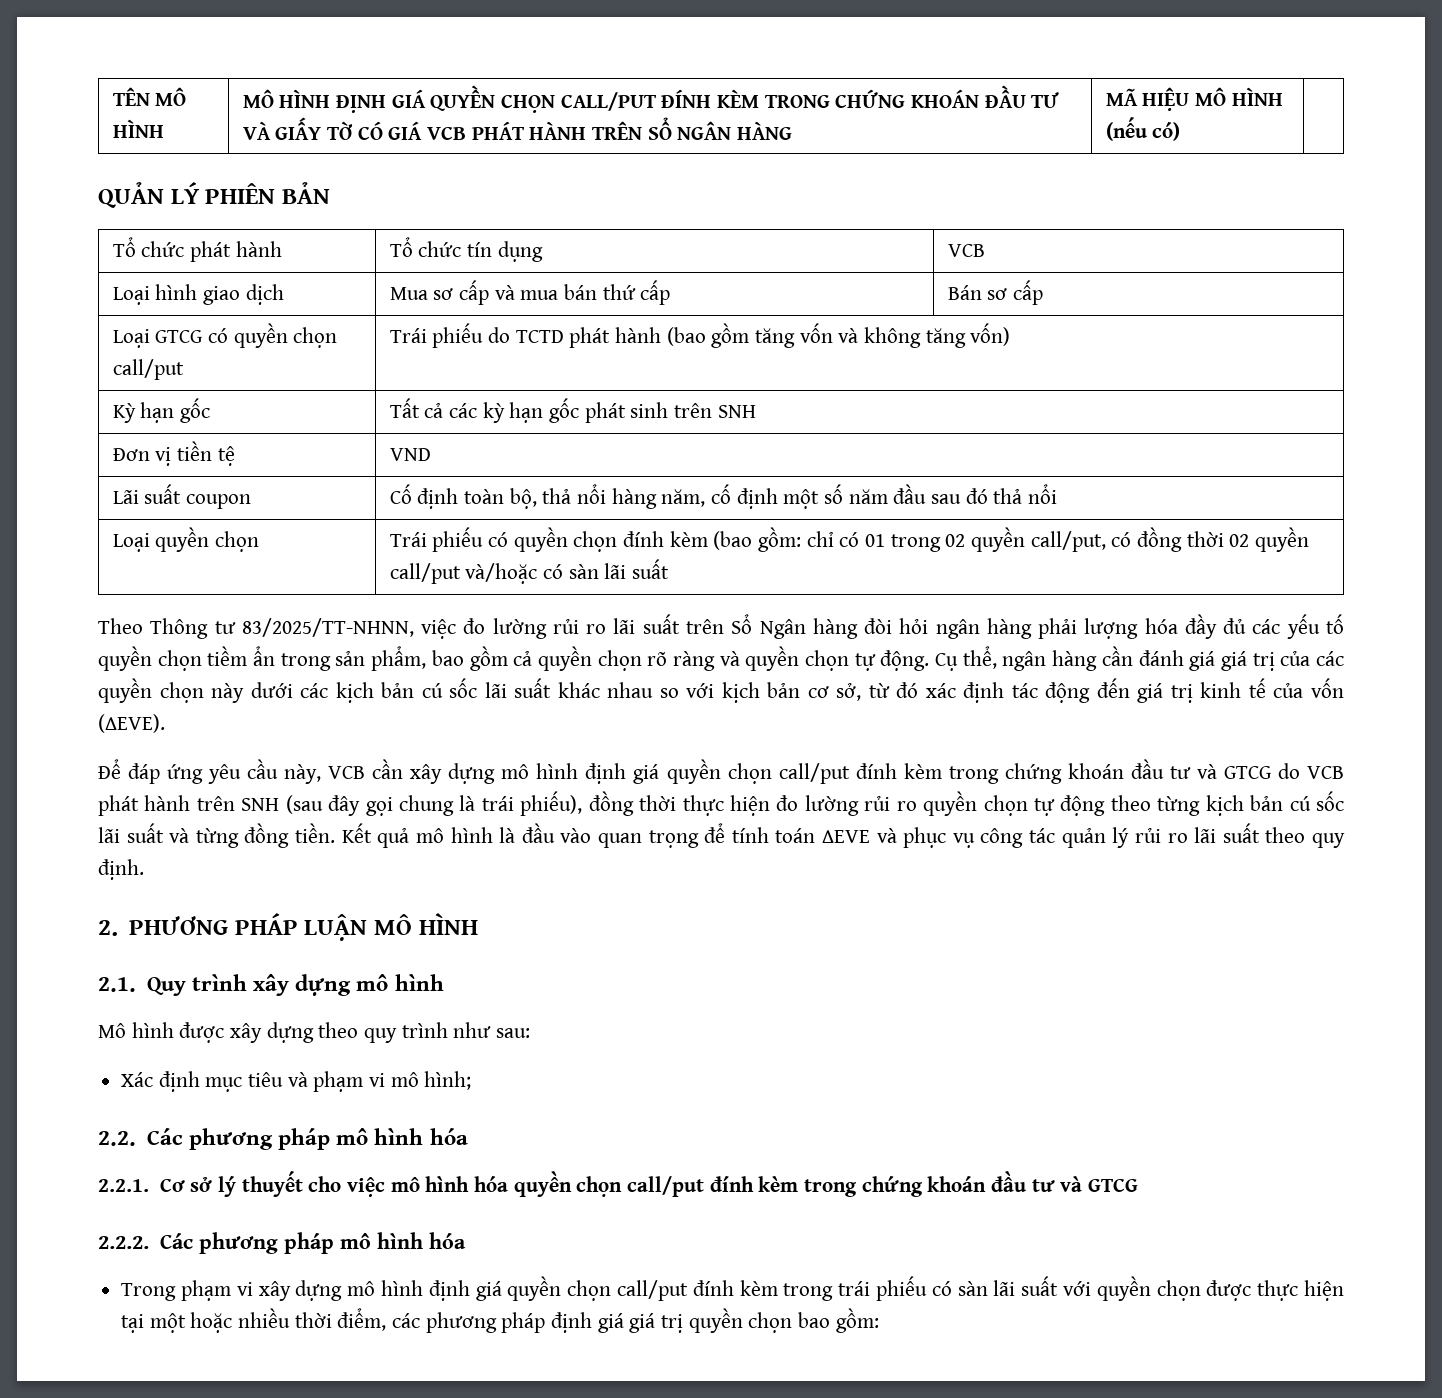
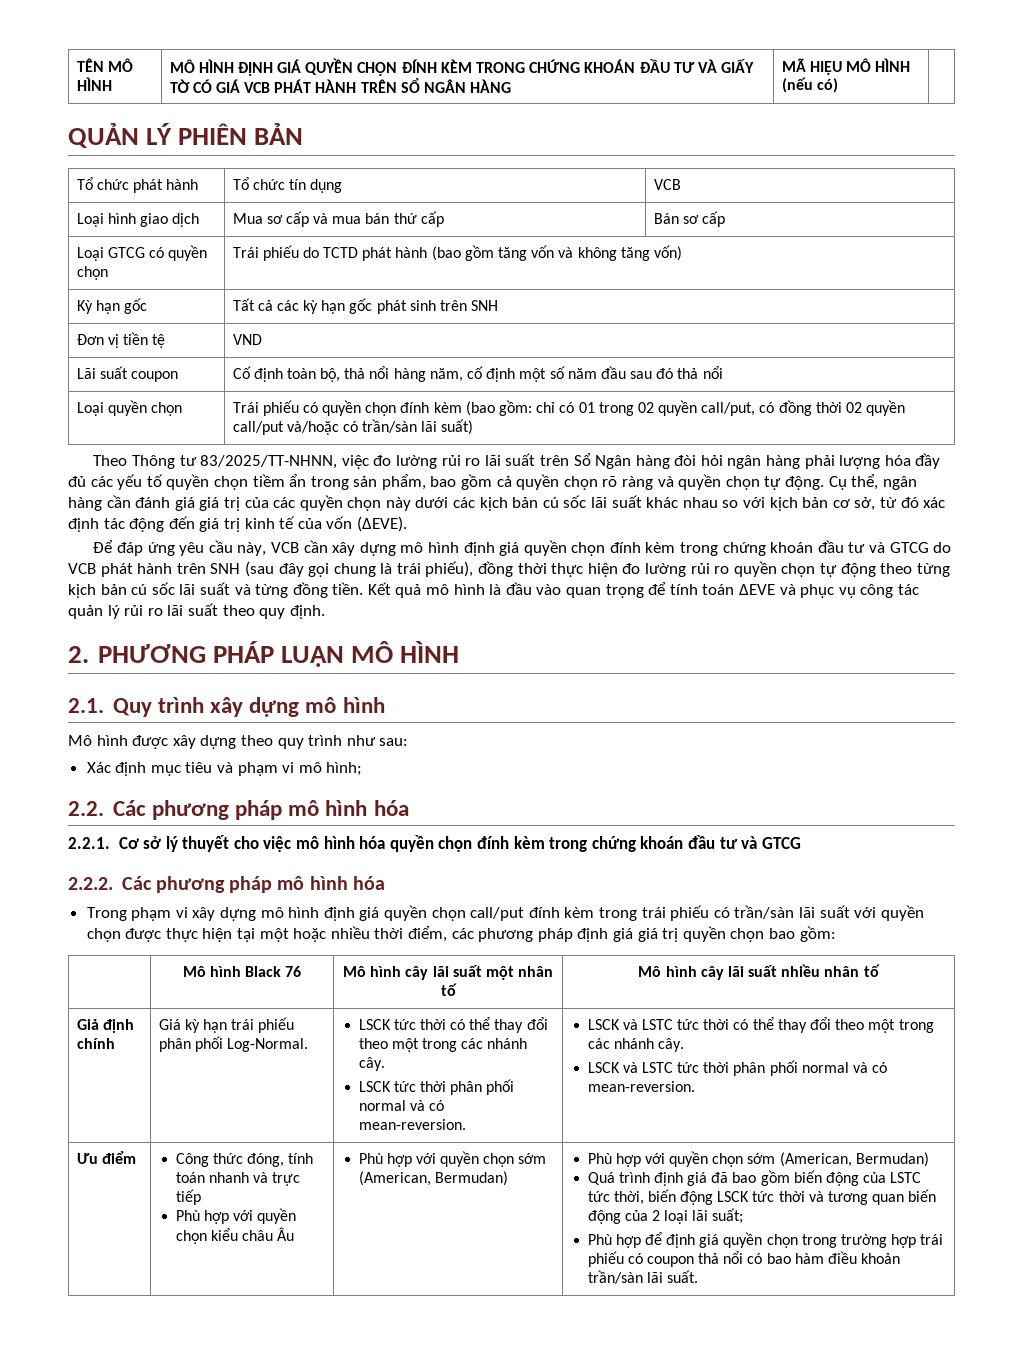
- TÊN MÔ HÌNH | MÔ HÌNH ĐỊNH GIÁ QUYỀN CHỌN CALL/PUT ĐÍNH KÈM TRONG CHỨNG KHOÁN ĐẦU TƯ VÀ GIẤY TỜ CÓ GIÁ VCB PHÁT HÀNH TRÊN SỔ NGÂN HÀNG | MÃ HIỆU MÔ HÌNH (nếu có) |
+ TÊN MÔ HÌNH | MÔ HÌNH ĐỊNH GIÁ QUYỀN CHỌN ĐÍNH KÈM TRONG CHỨNG KHOÁN ĐẦU TƯ VÀ GIẤY TỜ CÓ GIÁ VCB PHÁT HÀNH TRÊN SỔ NGÂN HÀNG | MÃ HIỆU MÔ HÌNH (nếu có) |
- Loại GTCG có quyền chọn call/put | Trái phiếu do TCTD phát hành (bao gồm tăng vốn và không tăng vốn)
+ Loại GTCG có quyền chọn | Trái phiếu do TCTD phát hành (bao gồm tăng vốn và không tăng vốn)
- Loại quyền chọn | Trái phiếu có quyền chọn đính kèm (bao gồm: chỉ có 01 trong 02 quyền call/put, có đồng thời 02 quyền call/put và/hoặc có sàn lãi suất
+ Loại quyền chọn | Trái phiếu có quyền chọn đính kèm (bao gồm: chỉ có 01 trong 02 quyền call/put, có đồng thời 02 quyền call/put và/hoặc có trần/sàn lãi suất)
- Để đáp ứng yêu cầu này, VCB cần xây dựng mô hình định giá quyền chọn call/put đính kèm trong chứng khoán đầu tư và GTCG do VCB phát hành trên SNH (sau đây gọi chung là trái phiếu), đồng thời thực hiện đo lường rủi ro quyền chọn tự động theo từng kịch bản cú sốc lãi suất và từng đồng tiền.
+ Để đáp ứng yêu cầu này, VCB cần xây dựng mô hình định giá quyền chọn đính kèm trong chứng khoán đầu tư và GTCG do VCB phát hành trên SNH (sau đây gọi chung là trái phiếu), đồng thời thực hiện đo lường rủi ro quyền chọn tự động theo từng kịch bản cú sốc lãi suất và từng đồng tiền.
- 2.2.1. Cơ sở lý thuyết cho việc mô hình hóa quyền chọn call/put đính kèm trong chứng khoán đầu tư và GTCG
+ 2.2.1. Cơ sở lý thuyết cho việc mô hình hóa quyền chọn đính kèm trong chứng khoán đầu tư và GTCG
- Trong phạm vi xây dựng mô hình định giá quyền chọn call/put đính kèm trong trái phiếu có sàn lãi suất với quyền chọn được thực hiện tại một hoặc nhiều thời điểm, các phương pháp định giá giá trị quyền chọn bao gồm:
+ Trong phạm vi xây dựng mô hình định giá quyền chọn call/put đính kèm trong trái phiếu có trần/sàn lãi suất với quyền chọn được thực hiện tại một hoặc nhiều thời điểm, các phương pháp định giá giá trị quyền chọn bao gồm:
+ | Mô hình Black 76 | Mô hình cây lãi suất một nhân tố | Mô hình cây lãi suất nhiều nhân tố
+ Giả định chính | Giá kỳ hạn trái phiếu phân phối Log-Normal. | LSCK tức thời có thể thay đổi theo một trong các nhánh cây.
+ LSCK tức thời phân phối normal và có mean-reversion. | LSCK và LSTC tức thời có thể thay đổi theo một trong các nhánh cây.
+ LSCK và LSTC tức thời phân phối normal và có mean-reversion.
+ Ưu điểm | Công thức đóng, tính toán nhanh và trực tiếp
+ Phù hợp với quyền chọn kiểu châu Âu | Phù hợp với quyền chọn sớm (American, Bermudan) | Phù hợp với quyền chọn sớm (American, Bermudan)
+ Quá trình định giá đã bao gồm biến động của LSTC tức thời, biến động LSCK tức thời và tương quan biến động của 2 loại lãi suất;
+ Phù hợp để định giá quyền chọn trong trường hợp trái phiếu có coupon thả nổi có bao hàm điều khoản trần/sàn lãi suất.

